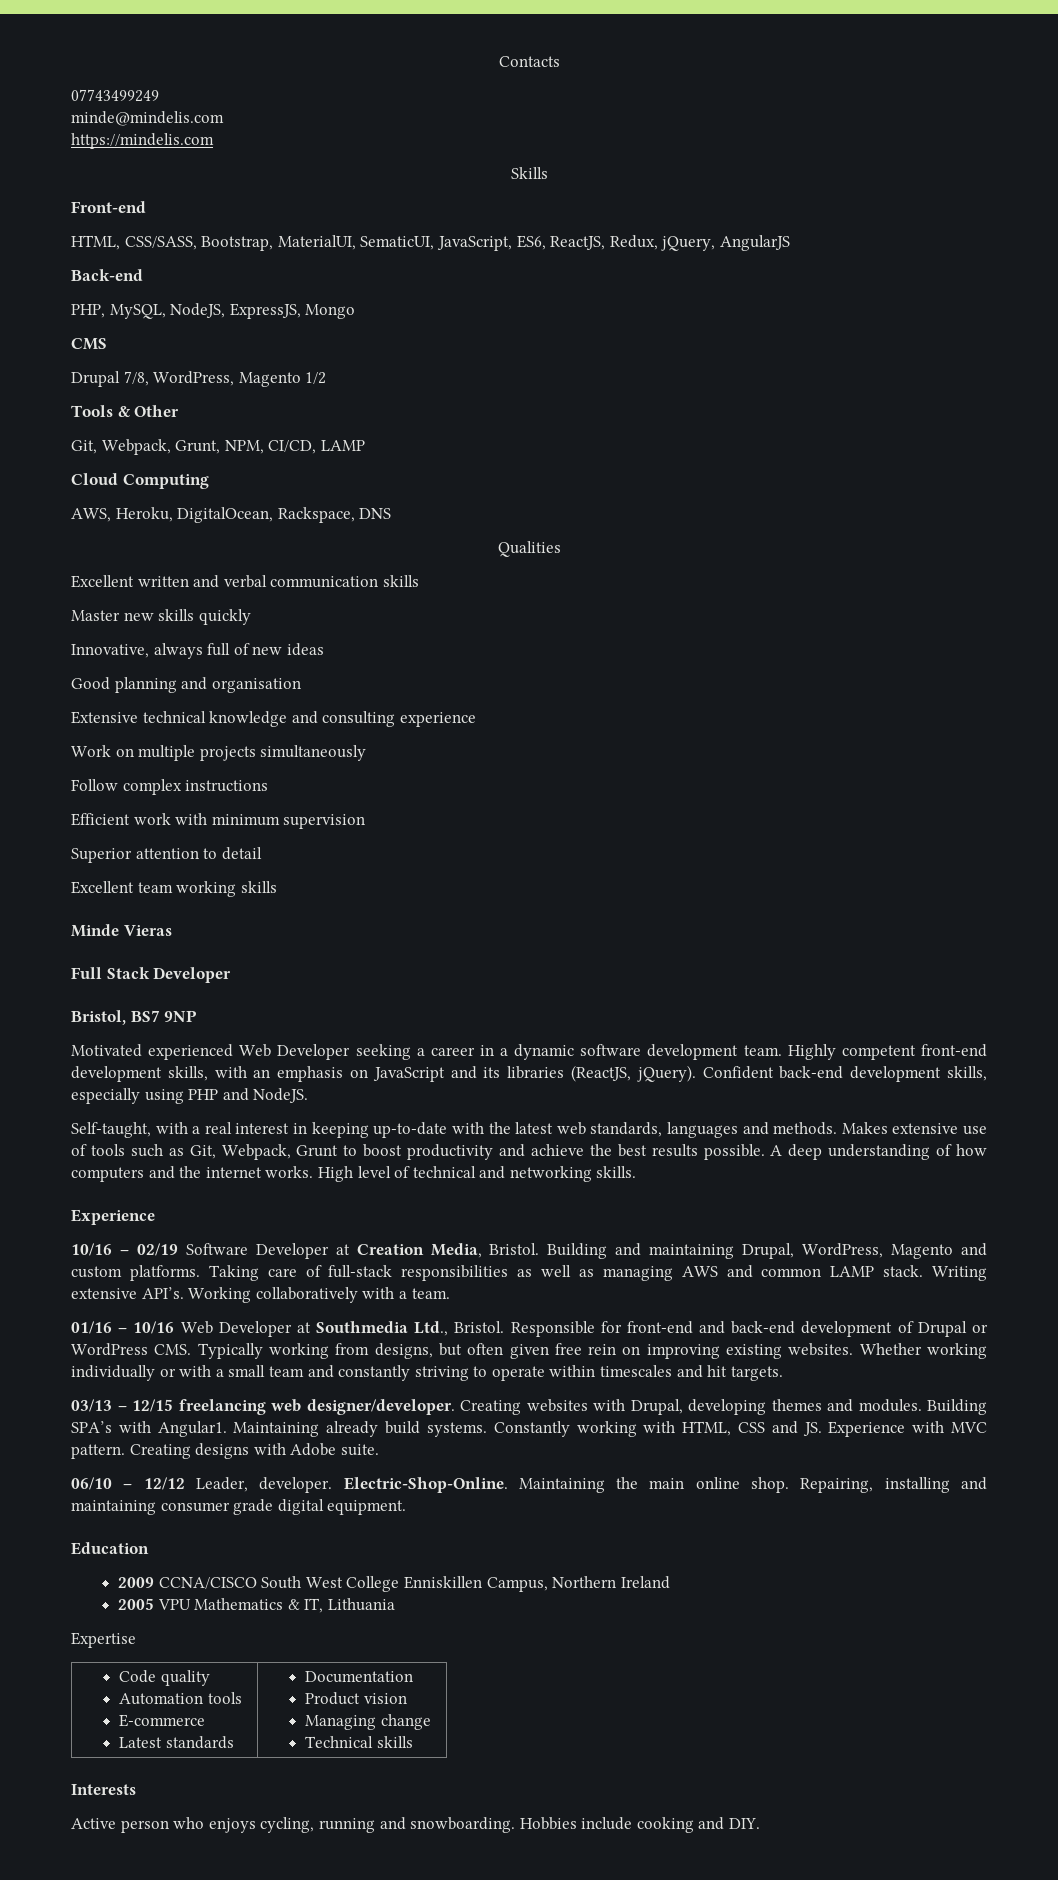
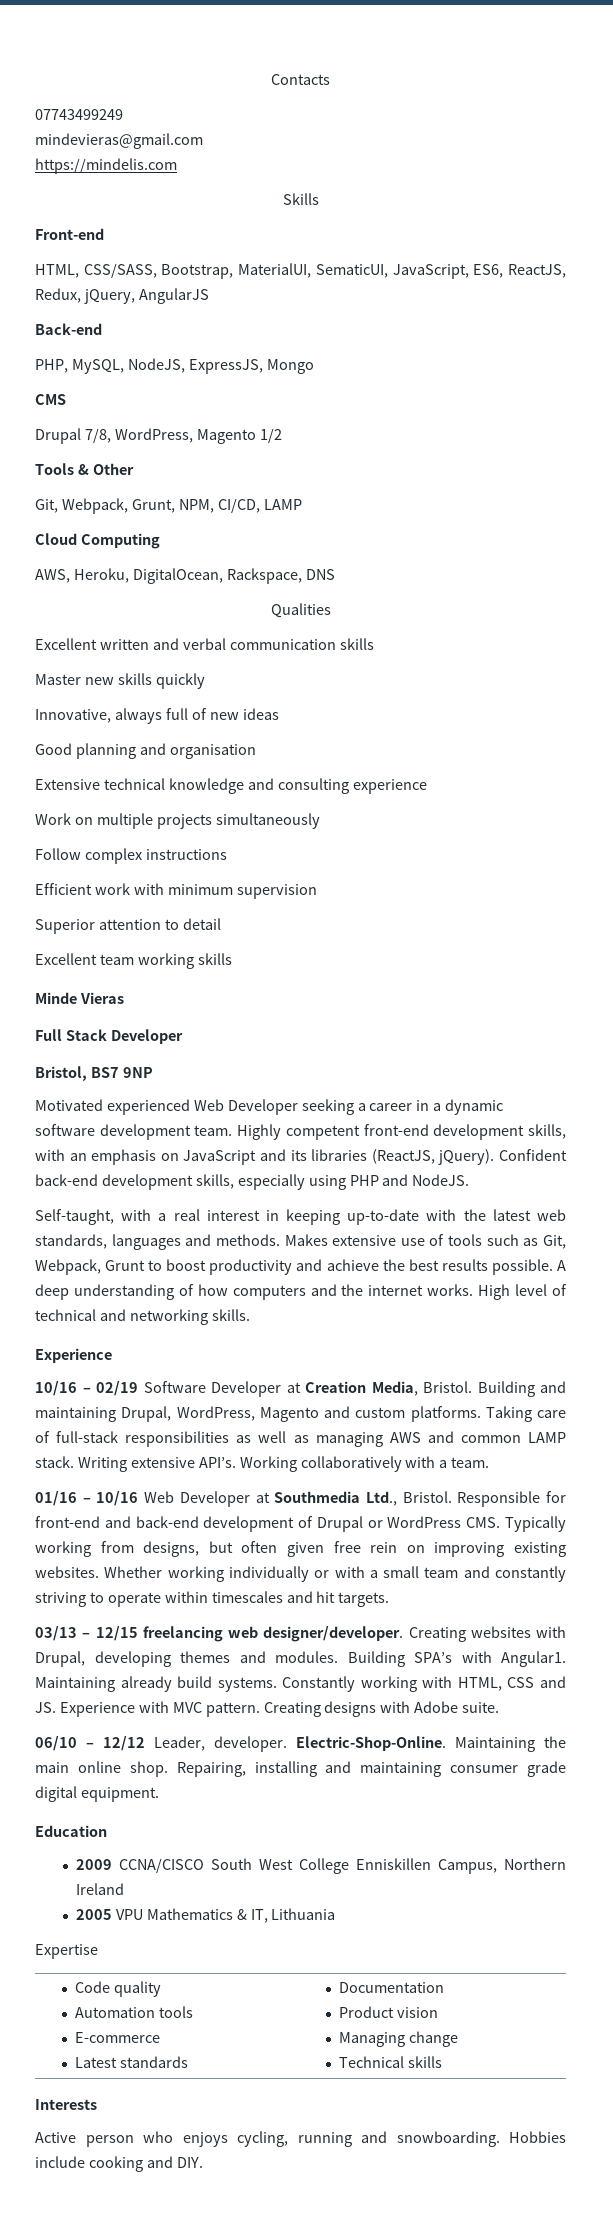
- minde@mindelis.com
+ mindevieras@gmail.com

